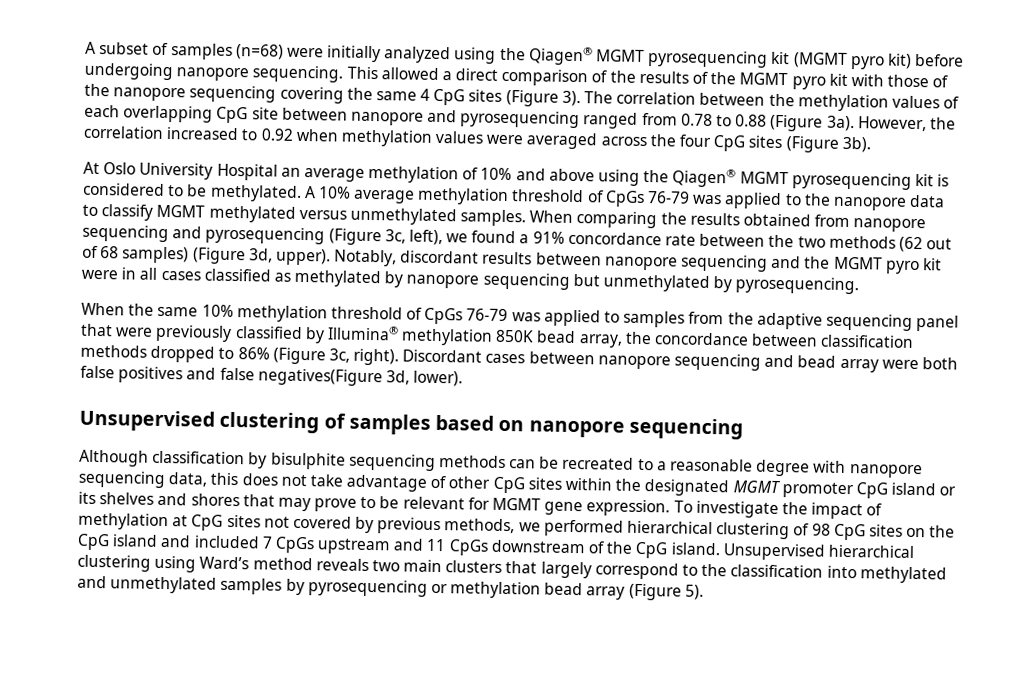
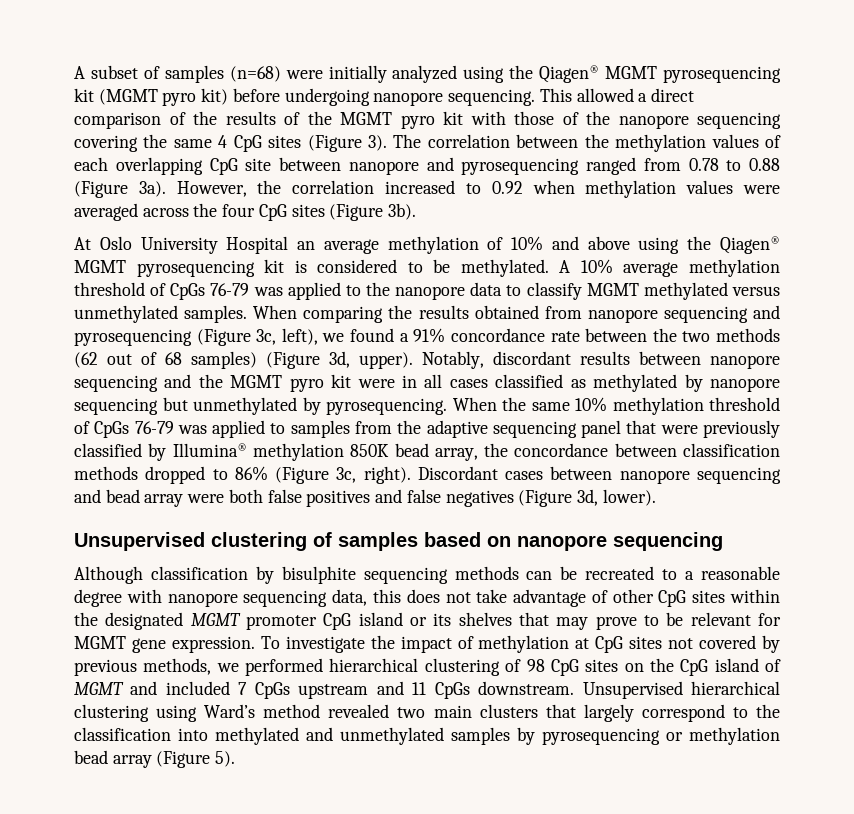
- Notably, discordant results between nanopore sequencing and the MGMT pyro kit were in all cases classified as methylated by nanopore sequencing but unmethylated by pyrosequencing.
- When the same 10% methylation threshold of CpGs 76-79 was applied to samples from the adaptive sequencing panel that were previously classified by Illumina® methylation 850K bead array, the concordance between classification methods dropped to 86% (Figure 3c, right).
+ Notably, discordant results between nanopore sequencing and the MGMT pyro kit were in all cases classified as methylated by nanopore sequencing but unmethylated by pyrosequencing. When the same 10% methylation threshold of CpGs 76-79 was applied to samples from the adaptive sequencing panel that were previously classified by Illumina® methylation 850K bead array, the concordance between classification methods dropped to 86% (Figure 3c, right).
- Discordant cases between nanopore sequencing and bead array were both false positives and false negatives(Figure 3d, lower).
+ Discordant cases between nanopore sequencing and bead array were both false positives and false negatives (Figure 3d, lower).
- Although classification by bisulphite sequencing methods can be recreated to a reasonable degree with nanopore sequencing data, this does not take advantage of other CpG sites within the designated MGMT promoter CpG island or its shelves and shores that may prove to be relevant for MGMT gene expression.
+ Although classification by bisulphite sequencing methods can be recreated to a reasonable degree with nanopore sequencing data, this does not take advantage of other CpG sites within the designated MGMT promoter CpG island or its shelves that may prove to be relevant for MGMT gene expression.
- To investigate the impact of methylation at CpG sites not covered by previous methods, we performed hierarchical clustering of 98 CpG sites on the CpG island and included 7 CpGs upstream and 11 CpGs downstream of the CpG island.
+ To investigate the impact of methylation at CpG sites not covered by previous methods, we performed hierarchical clustering of 98 CpG sites on the CpG island of MGMT and included 7 CpGs upstream and 11 CpGs downstream.
- Unsupervised hierarchical clustering using Ward’s method reveals two main clusters that largely correspond to the classification into methylated and unmethylated samples by pyrosequencing or methylation bead array (Figure 5).
+ Unsupervised hierarchical clustering using Ward’s method revealed two main clusters that largely correspond to the classification into methylated and unmethylated samples by pyrosequencing or methylation bead array (Figure 5).

